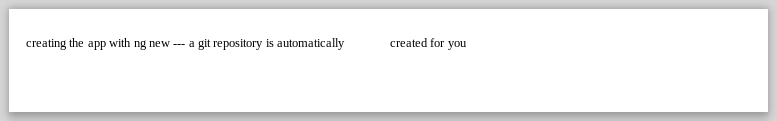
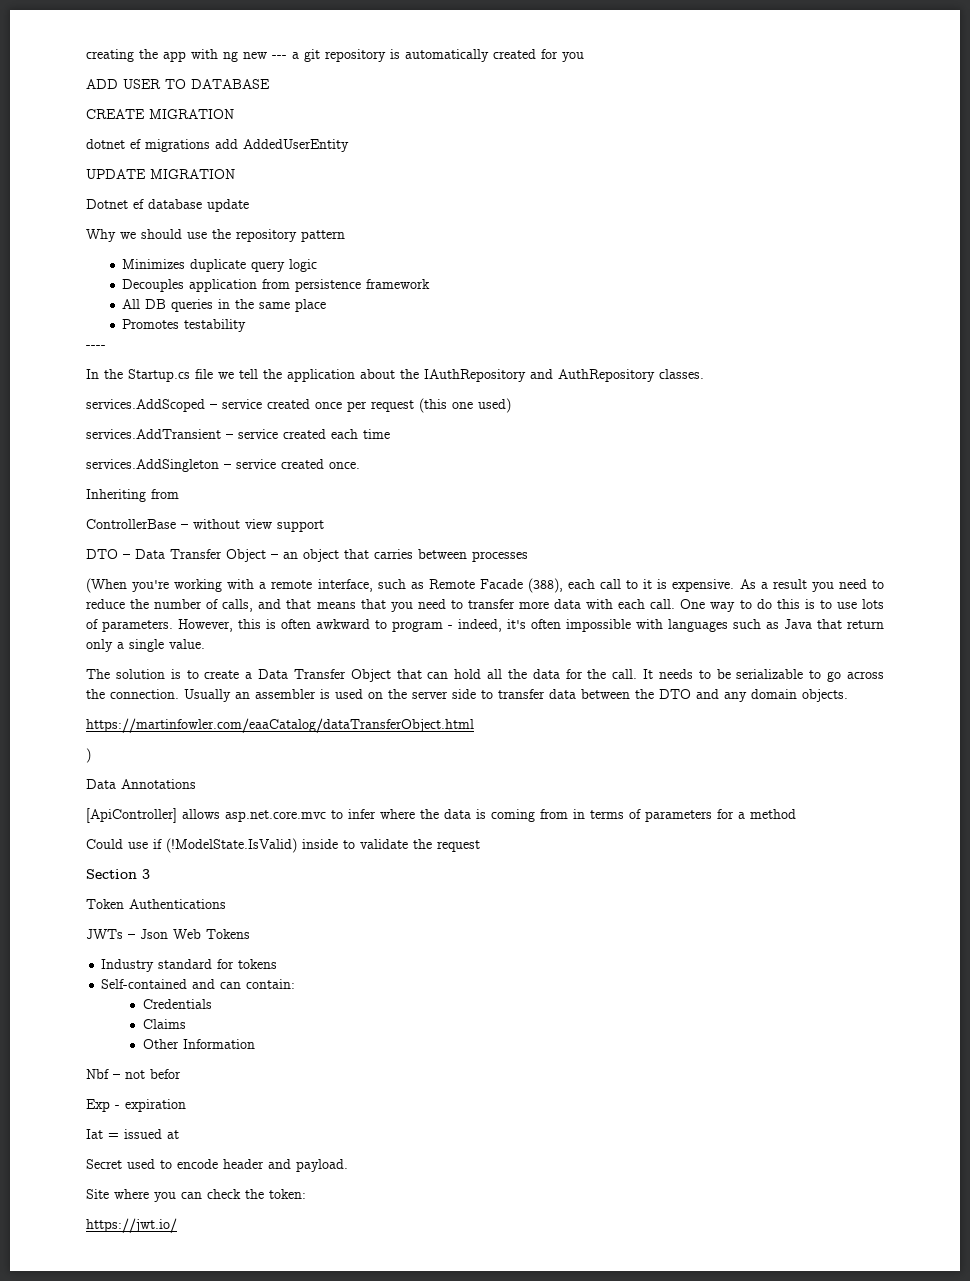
+ ADD USER TO DATABASE
+ CREATE MIGRATION
+ dotnet ef migrations add AddedUserEntity
+ UPDATE MIGRATION
+ Dotnet ef database update
+ Why we should use the repository pattern
+ Minimizes duplicate query logic
+ Decouples application from persistence framework
+ All DB queries in the same place
+ Promotes testability
+ ----
+ In the Startup.cs file we tell the application about the IAuthRepository and AuthRepository classes.
+ services.AddScoped – service created once per request (this one used)
+ services.AddTransient – service created each time
+ services.AddSingleton – service created once.
+ Inheriting from
+ ControllerBase – without view support
+ DTO – Data Transfer Object – an object that carries between processes
+ (When you're working with a remote interface, such as Remote Facade (388), each call to it is expensive. As a result you need to reduce the number of calls, and that means that you need to transfer more data with each call. One way to do this is to use lots of parameters. However, this is often awkward to program - indeed, it's often impossible with languages such as Java that return only a single value.
+ The solution is to create a Data Transfer Object that can hold all the data for the call. It needs to be serializable to go across the connection. Usually an assembler is used on the server side to transfer data between the DTO and any domain objects.
+ https://martinfowler.com/eaaCatalog/dataTransferObject.html
+ )
+ Data Annotations
+ [ApiController] allows asp.net.core.mvc to infer where the data is coming from in terms of parameters for a method
+ Could use if (!ModelState.IsValid) inside to validate the request
+ Section 3
+ Token Authentications
+ JWTs – Json Web Tokens
+ Industry standard for tokens
+ Self-contained and can contain:
+ Credentials
+ Claims
+ Other Information
+ Nbf – not befor
+ Exp - expiration
+ Iat = issued at
+ Secret used to encode header and payload.
+ Site where you can check the token:
+ https://jwt.io/

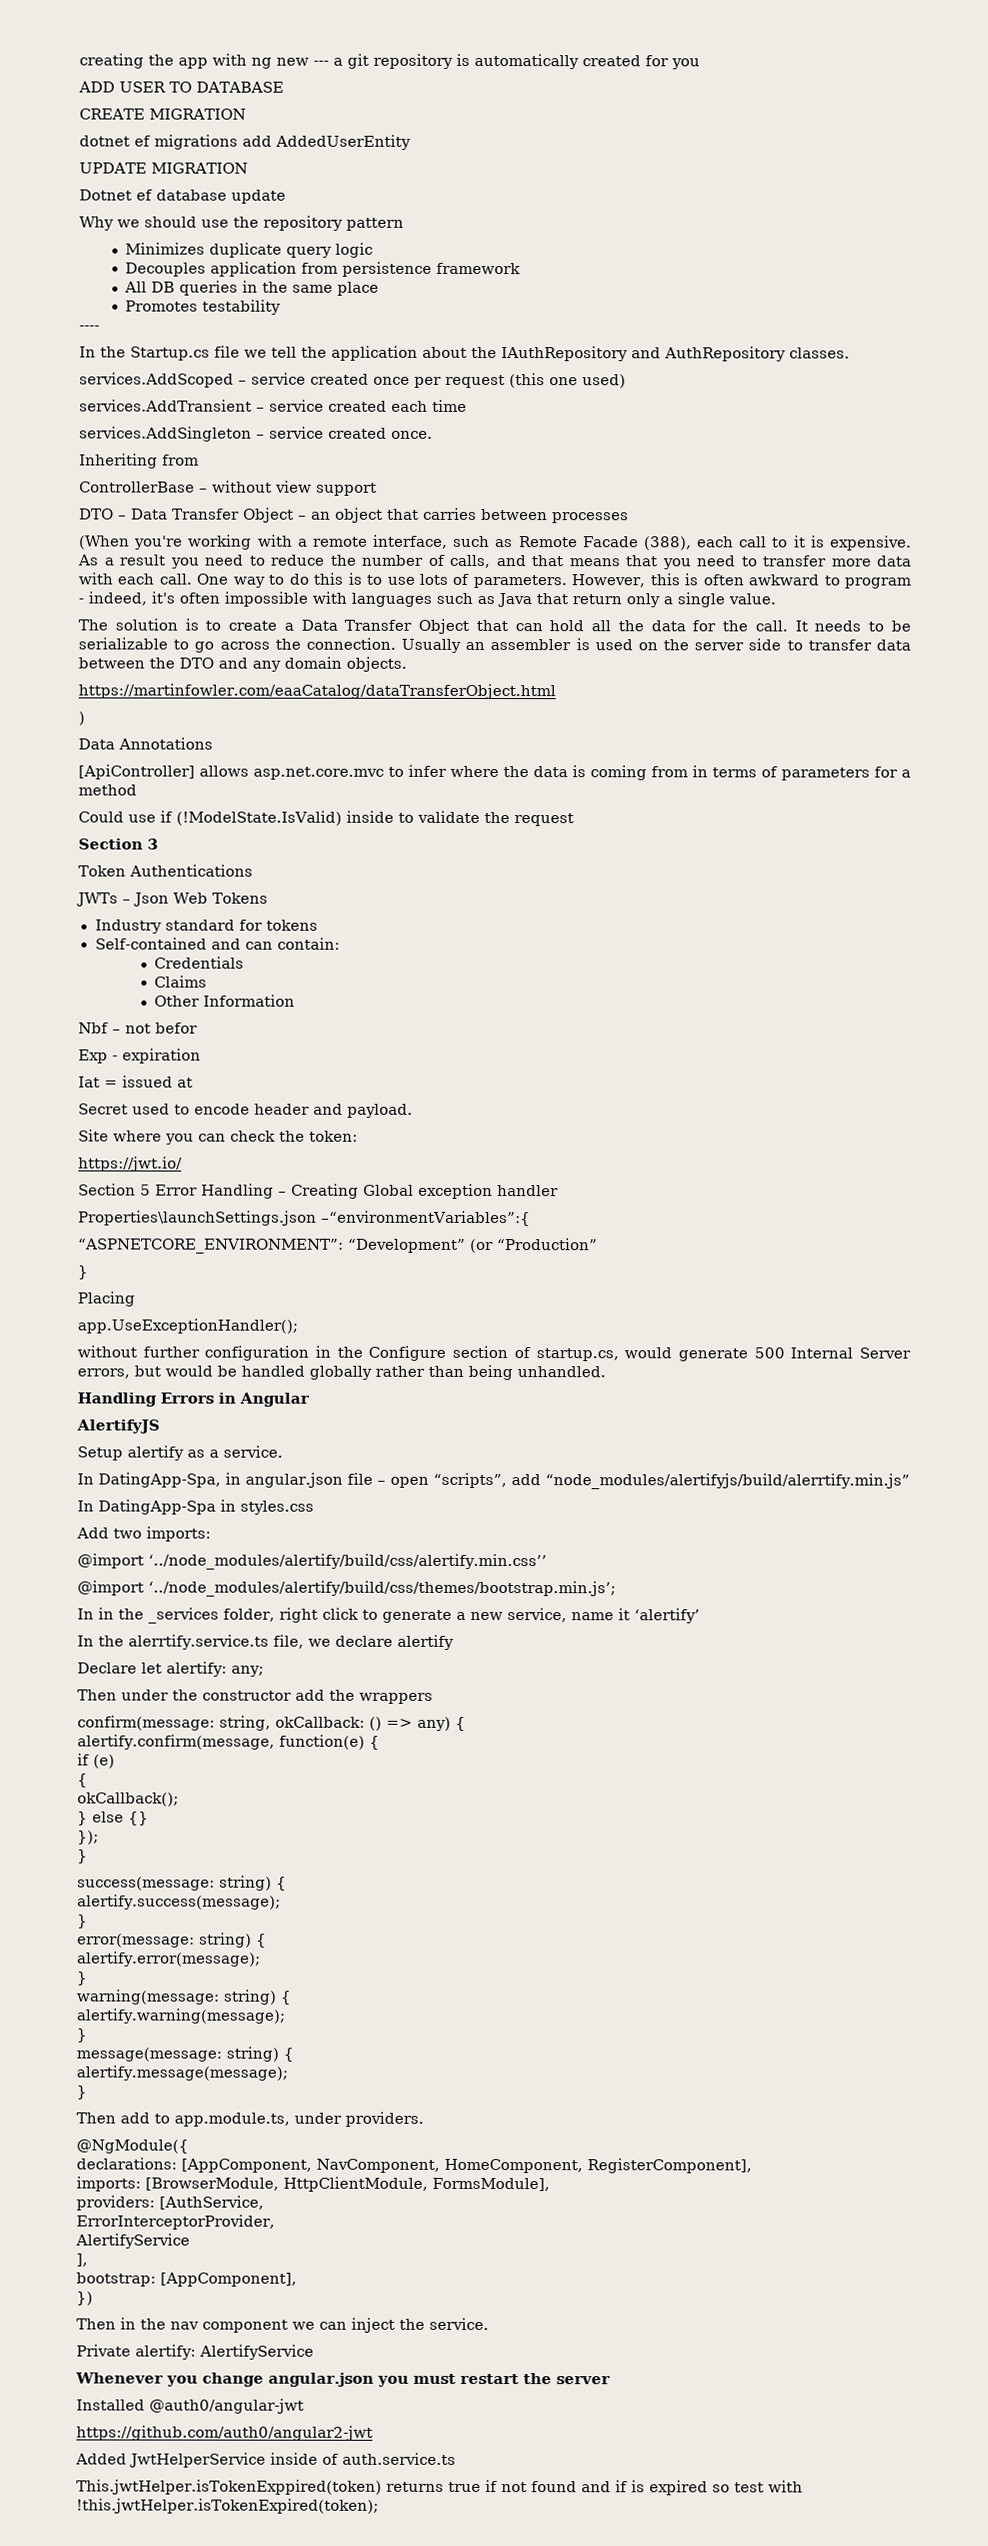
+ Section 5 Error Handling – Creating Global exception handler
+ Properties\launchSettings.json –“environmentVariables”:{
+ “ASPNETCORE_ENVIRONMENT”: “Development” (or “Production”
+ }
+ Placing
+ app.UseExceptionHandler();
+ without further configuration in the Configure section of startup.cs, would generate 500 Internal Server errors, but would be handled globally rather than being unhandled.
+ Handling Errors in Angular
+ AlertifyJS
+ Setup alertify as a service.
+ In DatingApp-Spa, in angular.json file – open “scripts”, add “node_modules/alertifyjs/build/alerrtify.min.js”
+ In DatingApp-Spa in styles.css
+ Add two imports:
+ @import ‘../node_modules/alertify/build/css/alertify.min.css’’
+ @import ‘../node_modules/alertify/build/css/themes/bootstrap.min.js’;
+ In in the _services folder, right click to generate a new service, name it ‘alertify’
+ In the alerrtify.service.ts file, we declare alertify
+ Declare let alertify: any;
+ Then under the constructor add the wrappers
+ confirm(message: string, okCallback: () => any) {
+ alertify.confirm(message, function(e) {
+ if (e)
+ {
+ okCallback();
+ } else {}
+ });
+ }
+ success(message: string) {
+ alertify.success(message);
+ }
+ error(message: string) {
+ alertify.error(message);
+ }
+ warning(message: string) {
+ alertify.warning(message);
+ }
+ message(message: string) {
+ alertify.message(message);
+ }
+ Then add to app.module.ts, under providers.
+ @NgModule({
+ declarations: [AppComponent, NavComponent, HomeComponent, RegisterComponent],
+ imports: [BrowserModule, HttpClientModule, FormsModule],
+ providers: [AuthService,
+ ErrorInterceptorProvider,
+ AlertifyService
+ ],
+ bootstrap: [AppComponent],
+ })
+ Then in the nav component we can inject the service.
+ Private alertify: AlertifyService
+ Whenever you change angular.json you must restart the server
+ Installed @auth0/angular-jwt
+ https://github.com/auth0/angular2-jwt
+ Added JwtHelperService inside of auth.service.ts
+ This.jwtHelper.isTokenExppired(token) returns true if not found and if is expired so test with !this.jwtHelper.isTokenExpired(token);

